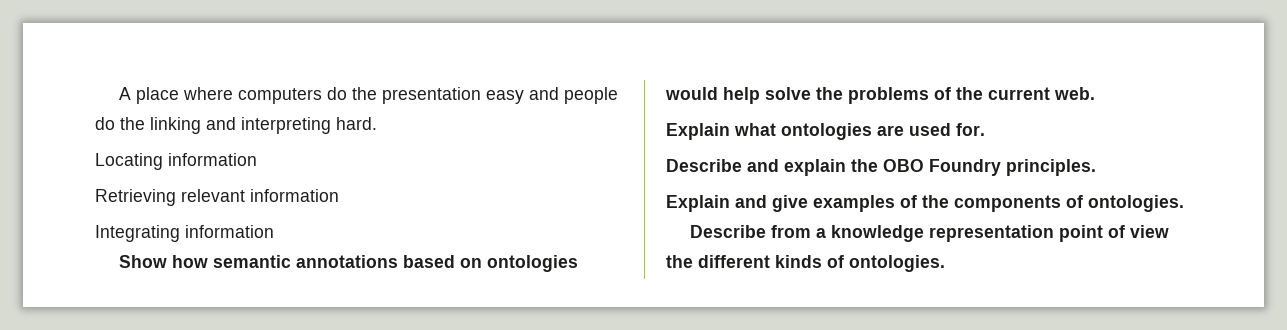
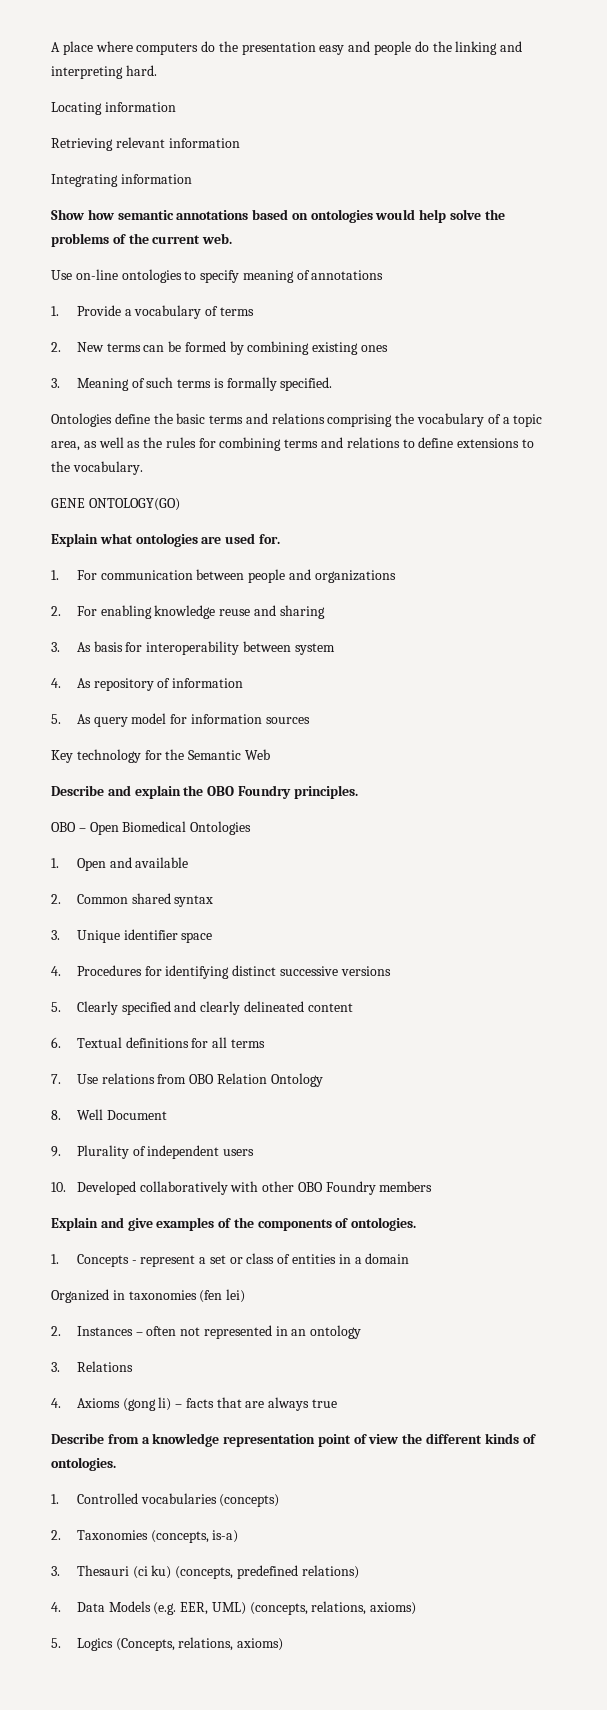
+ Use on-line ontologies to specify meaning of annotations
+ 1. Provide a vocabulary of terms
+ 2. New terms can be formed by combining existing ones
+ 3. Meaning of such terms is formally specified.
+ Ontologies define the basic terms and relations comprising the vocabulary of a topic area, as well as the rules for combining terms and relations to define extensions to the vocabulary.
+ GENE ONTOLOGY(GO)
+ 1. For communication between people and organizations
+ 2. For enabling knowledge reuse and sharing
+ 3. As basis for interoperability between system
+ 4. As repository of information
+ 5. As query model for information sources
+ Key technology for the Semantic Web
+ OBO – Open Biomedical Ontologies
+ 1. Open and available
+ 2. Common shared syntax
+ 3. Unique identifier space
+ 4. Procedures for identifying distinct successive versions
+ 5. Clearly specified and clearly delineated content
+ 6. Textual definitions for all terms
+ 7. Use relations from OBO Relation Ontology
+ 8. Well Document
+ 9. Plurality of independent users
+ 10. Developed collaboratively with other OBO Foundry members
+ 1. Concepts - represent a set or class of entities in a domain
+ Organized in taxonomies (fen lei)
+ 2. Instances – often not represented in an ontology
+ 3. Relations
+ 4. Axioms (gong li) – facts that are always true
+ 1. Controlled vocabularies (concepts)
+ 2. Taxonomies (concepts, is-a)
+ 3. Thesauri (ci ku) (concepts, predefined relations)
+ 4. Data Models (e.g. EER, UML) (concepts, relations, axioms)
+ 5. Logics (Concepts, relations, axioms)

